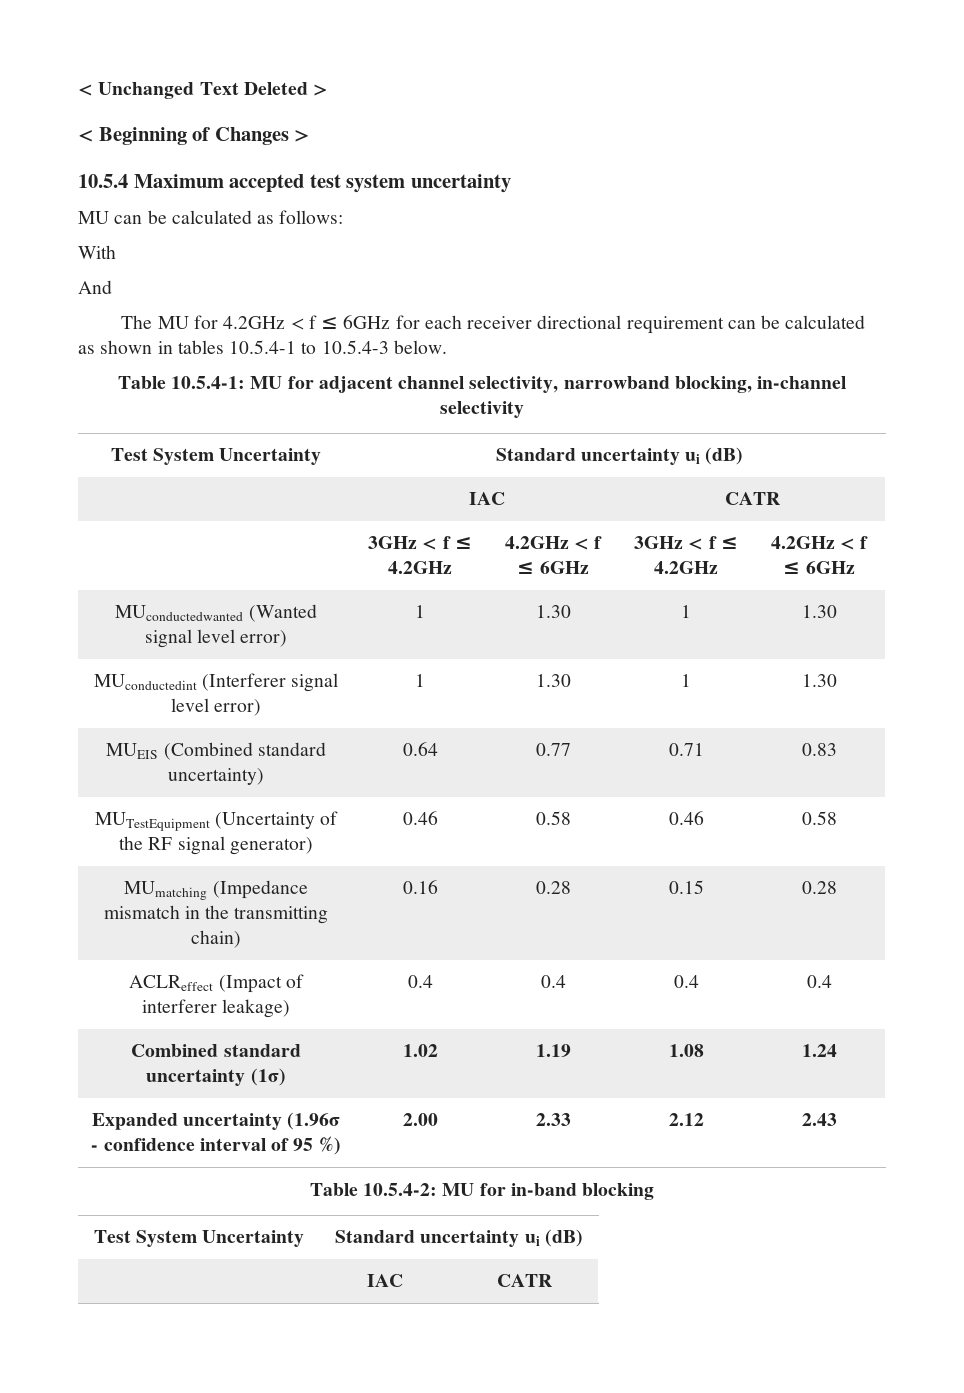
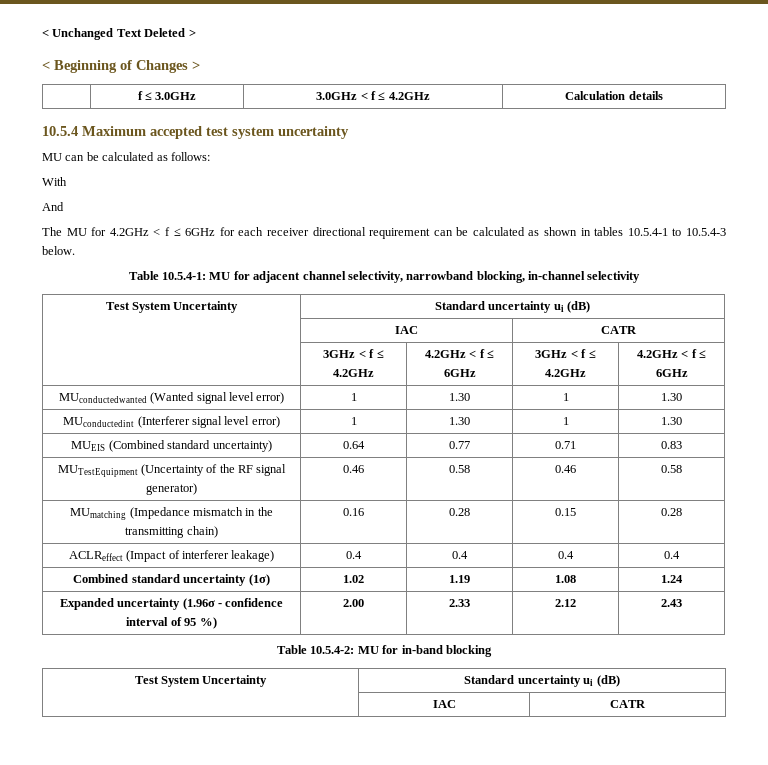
+ | f ≤ 3.0GHz | 3.0GHz < f ≤ 4.2GHz | Calculation details

